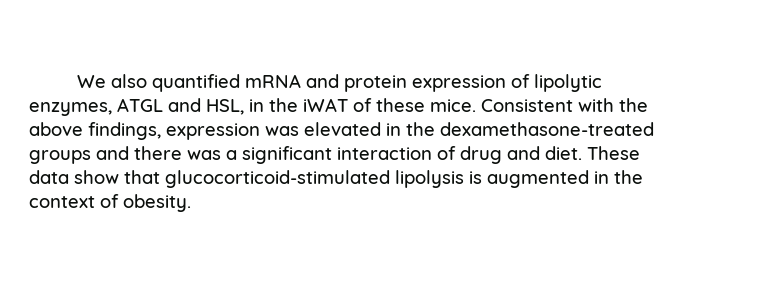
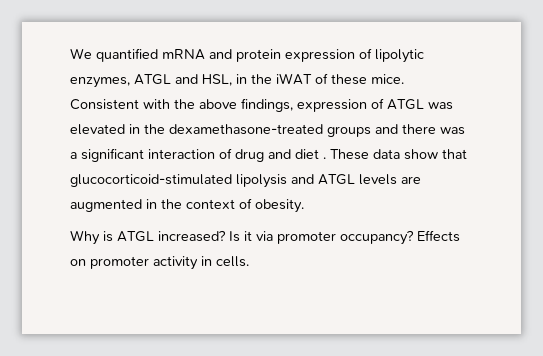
- We also quantified mRNA and protein expression of lipolytic enzymes, ATGL and HSL, in the iWAT of these mice.
+ We quantified mRNA and protein expression of lipolytic enzymes, ATGL and HSL, in the iWAT of these mice.
- Consistent with the above findings, expression was elevated in the dexamethasone-treated groups and there was a significant interaction of drug and diet.
+ Consistent with the above findings, expression of ATGL was elevated in the dexamethasone-treated groups and there was a significant interaction of drug and diet .
- These data show that glucocorticoid-stimulated lipolysis is augmented in the context of obesity.
+ These data show that glucocorticoid-stimulated lipolysis and ATGL levels are augmented in the context of obesity.
+ Why is ATGL increased? Is it via promoter occupancy? Effects on promoter activity in cells.

